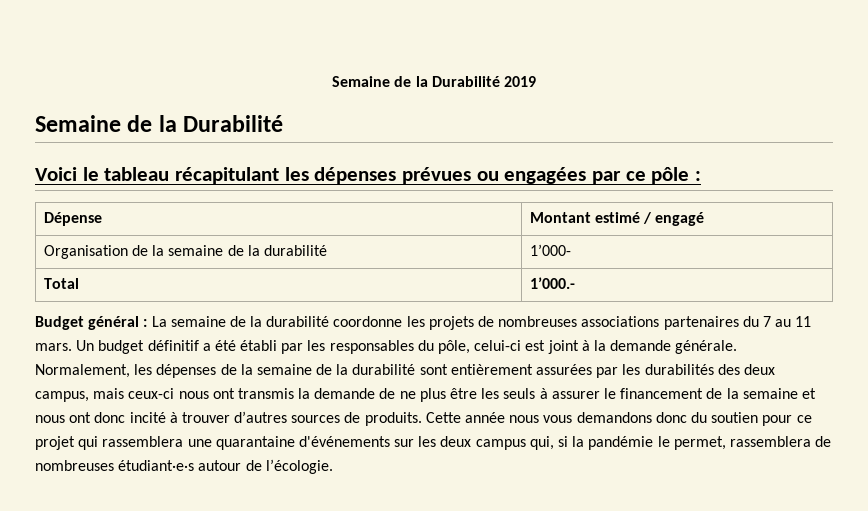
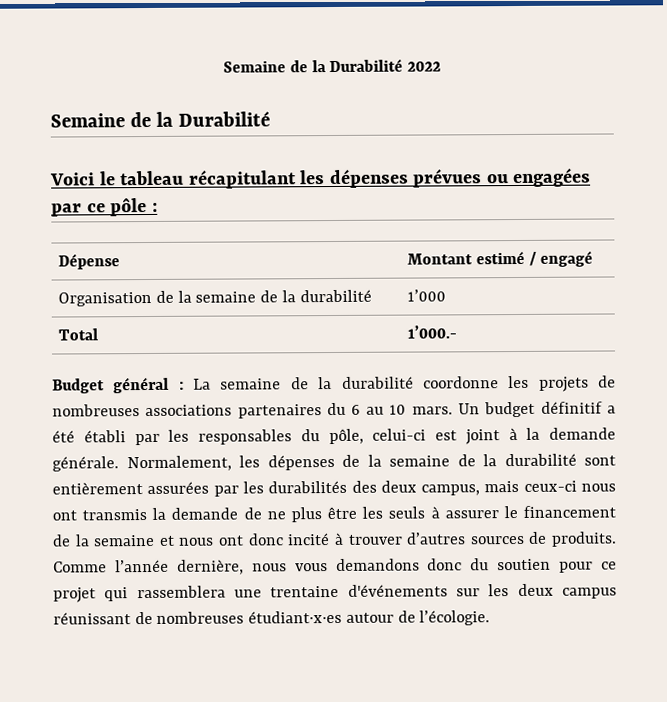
- Semaine de la Durabilité 2019
+ Semaine de la Durabilité 2022
- Organisation de la semaine de la durabilité | 1’000-
+ Organisation de la semaine de la durabilité | 1’000
- Budget général : La semaine de la durabilité coordonne les projets de nombreuses associations partenaires du 7 au 11 mars.
+ Budget général : La semaine de la durabilité coordonne les projets de nombreuses associations partenaires du 6 au 10 mars.
- Cette année nous vous demandons donc du soutien pour ce projet qui rassemblera une quarantaine d'événements sur les deux campus qui, si la pandémie le permet, rassemblera de nombreuses étudiant·e·s autour de l’écologie.
+ Comme l’année dernière, nous vous demandons donc du soutien pour ce projet qui rassemblera une trentaine d'événements sur les deux campus réunissant de nombreuses étudiant·x·es autour de l’écologie.

